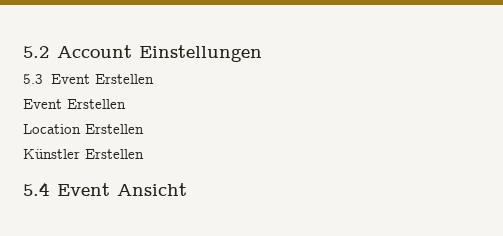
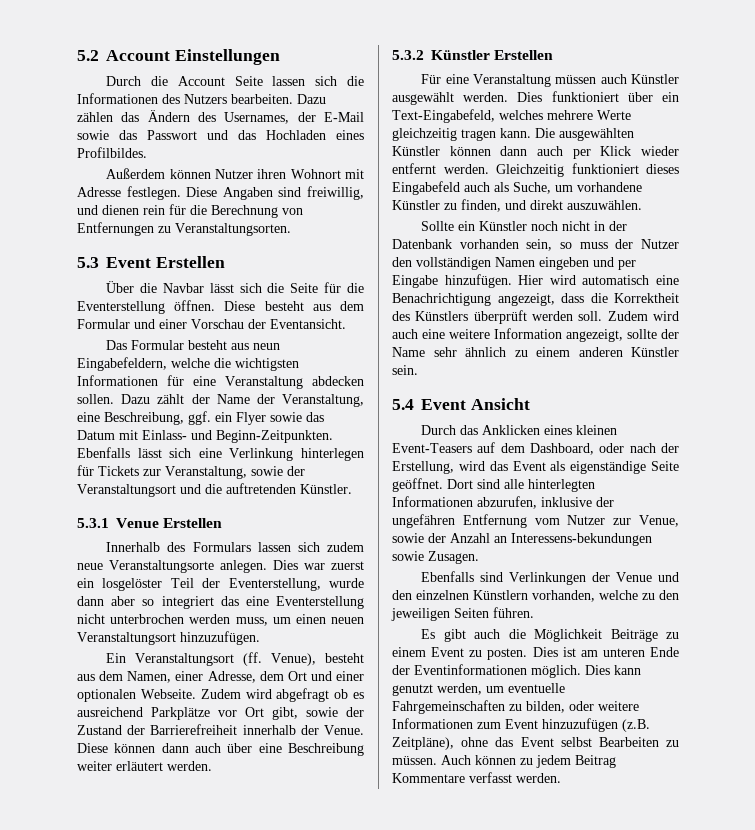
+ Durch die Account Seite lassen sich die Informationen des Nutzers bearbeiten. Dazu zählen das Ändern des Usernames, der E-Mail sowie das Passwort und das Hochladen eines Profilbildes.
+ Außerdem können Nutzer ihren Wohnort mit Adresse festlegen. Diese Angaben sind freiwillig, und dienen rein für die Berechnung von Entfernungen zu Veranstaltungsorten.
  5.3 Event Erstellen
- Event Erstellen
- Location Erstellen
- Künstler Erstellen
+ Über die Navbar lässt sich die Seite für die Eventerstellung öffnen. Diese besteht aus dem Formular und einer Vorschau der Eventansicht.
+ Das Formular besteht aus neun Eingabefeldern, welche die wichtigsten Informationen für eine Veranstaltung abdecken sollen. Dazu zählt der Name der Veranstaltung, eine Beschreibung, ggf. ein Flyer sowie das Datum mit Einlass- und Beginn-Zeitpunkten. Ebenfalls lässt sich eine Verlinkung hinterlegen für Tickets zur Veranstaltung, sowie der Veranstaltungsort und die auftretenden Künstler.
+ 5.3.1 Venue Erstellen
+ Innerhalb des Formulars lassen sich zudem neue Veranstaltungsorte anlegen. Dies war zuerst ein losgelöster Teil der Eventerstellung, wurde dann aber so integriert das eine Eventerstellung nicht unterbrochen werden muss, um einen neuen Veranstaltungsort hinzuzufügen.
+ Ein Veranstaltungsort (ff. Venue), besteht aus dem Namen, einer Adresse, dem Ort und einer optionalen Webseite. Zudem wird abgefragt ob es ausreichend Parkplätze vor Ort gibt, sowie der Zustand der Barrierefreiheit innerhalb der Venue. Diese können dann auch über eine Beschreibung weiter erläutert werden.
+ 5.3.2 Künstler Erstellen
+ Für eine Veranstaltung müssen auch Künstler ausgewählt werden. Dies funktioniert über ein Text-Eingabefeld, welches mehrere Werte gleichzeitig tragen kann. Die ausgewählten Künstler können dann auch per Klick wieder entfernt werden. Gleichzeitig funktioniert dieses Eingabefeld auch als Suche, um vorhandene Künstler zu finden, und direkt auszuwählen.
+ Sollte ein Künstler noch nicht in der Datenbank vorhanden sein, so muss der Nutzer den vollständigen Namen eingeben und per Eingabe hinzufügen. Hier wird automatisch eine Benachrichtigung angezeigt, dass die Korrektheit des Künstlers überprüft werden soll. Zudem wird auch eine weitere Information angezeigt, sollte der Name sehr ähnlich zu einem anderen Künstler sein.
  5.4 Event Ansicht
+ Durch das Anklicken eines kleinen Event-Teasers auf dem Dashboard, oder nach der Erstellung, wird das Event als eigenständige Seite geöffnet. Dort sind alle hinterlegten Informationen abzurufen, inklusive der ungefähren Entfernung vom Nutzer zur Venue, sowie der Anzahl an Interessens-bekundungen sowie Zusagen.
+ Ebenfalls sind Verlinkungen der Venue und den einzelnen Künstlern vorhanden, welche zu den jeweiligen Seiten führen.
+ Es gibt auch die Möglichkeit Beiträge zu einem Event zu posten. Dies ist am unteren Ende der Eventinformationen möglich. Dies kann genutzt werden, um eventuelle Fahrgemeinschaften zu bilden, oder weitere Informationen zum Event hinzuzufügen (z.B. Zeitpläne), ohne das Event selbst Bearbeiten zu müssen. Auch können zu jedem Beitrag Kommentare verfasst werden.

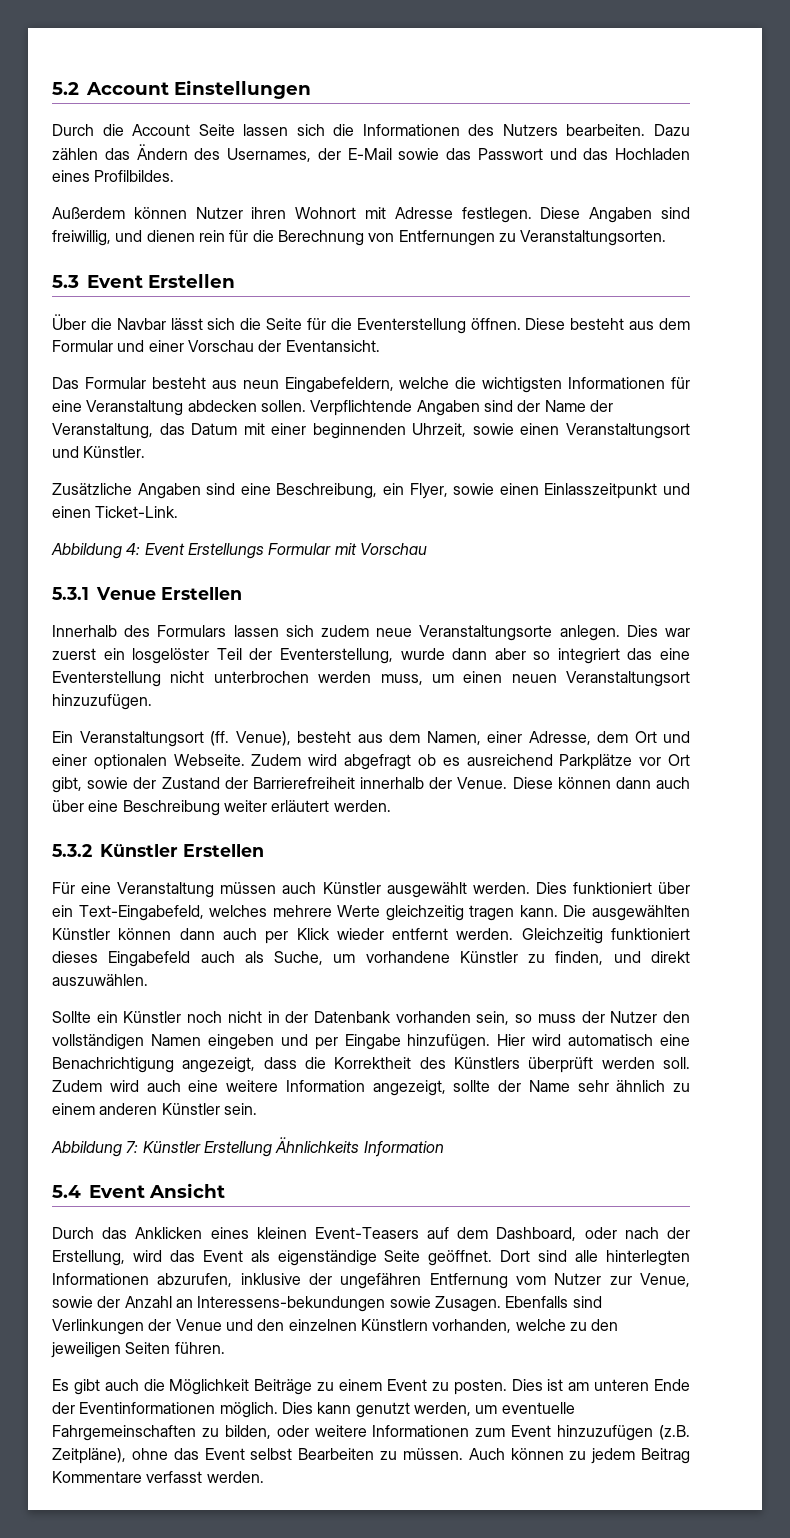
- Dazu zählt der Name der Veranstaltung, eine Beschreibung, ggf. ein Flyer sowie das Datum mit Einlass- und Beginn-Zeitpunkten. Ebenfalls lässt sich eine Verlinkung hinterlegen für Tickets zur Veranstaltung, sowie der Veranstaltungsort und die auftretenden Künstler.
+ Verpflichtende Angaben sind der Name der Veranstaltung, das Datum mit einer beginnenden Uhrzeit, sowie einen Veranstaltungsort und Künstler.
+ Zusätzliche Angaben sind eine Beschreibung, ein Flyer, sowie einen Einlasszeitpunkt und einen Ticket-Link.
+ Abbildung 4: Event Erstellungs Formular mit Vorschau
+ Abbildung 7: Künstler Erstellung Ähnlichkeits Information
- Dort sind alle hinterlegten Informationen abzurufen, inklusive der ungefähren Entfernung vom Nutzer zur Venue, sowie der Anzahl an Interessens-bekundungen sowie Zusagen.
- Ebenfalls sind Verlinkungen der Venue und den einzelnen Künstlern vorhanden, welche zu den jeweiligen Seiten führen.
+ Dort sind alle hinterlegten Informationen abzurufen, inklusive der ungefähren Entfernung vom Nutzer zur Venue, sowie der Anzahl an Interessens-bekundungen sowie Zusagen. Ebenfalls sind Verlinkungen der Venue und den einzelnen Künstlern vorhanden, welche zu den jeweiligen Seiten führen.

